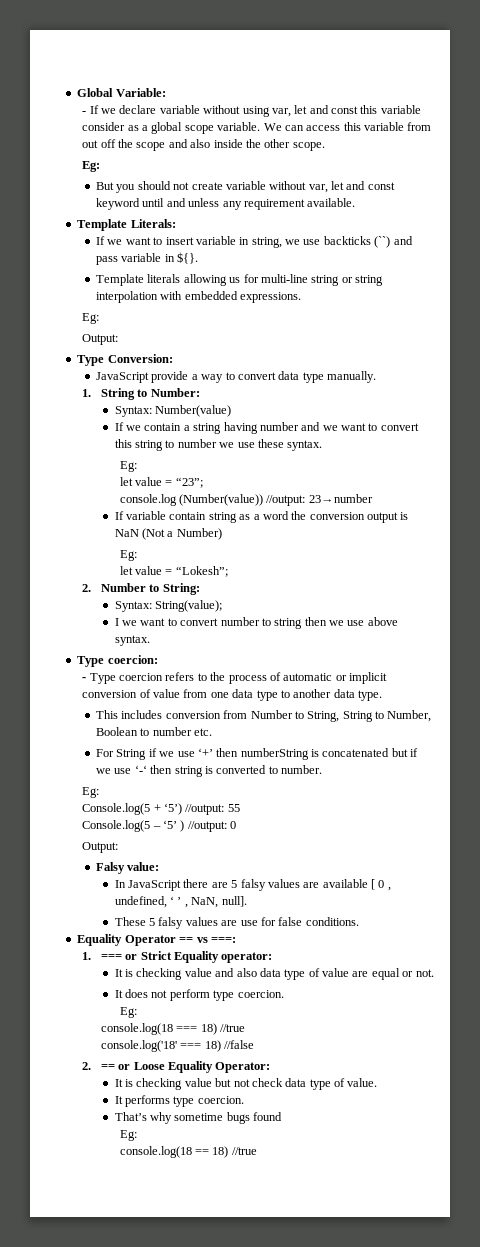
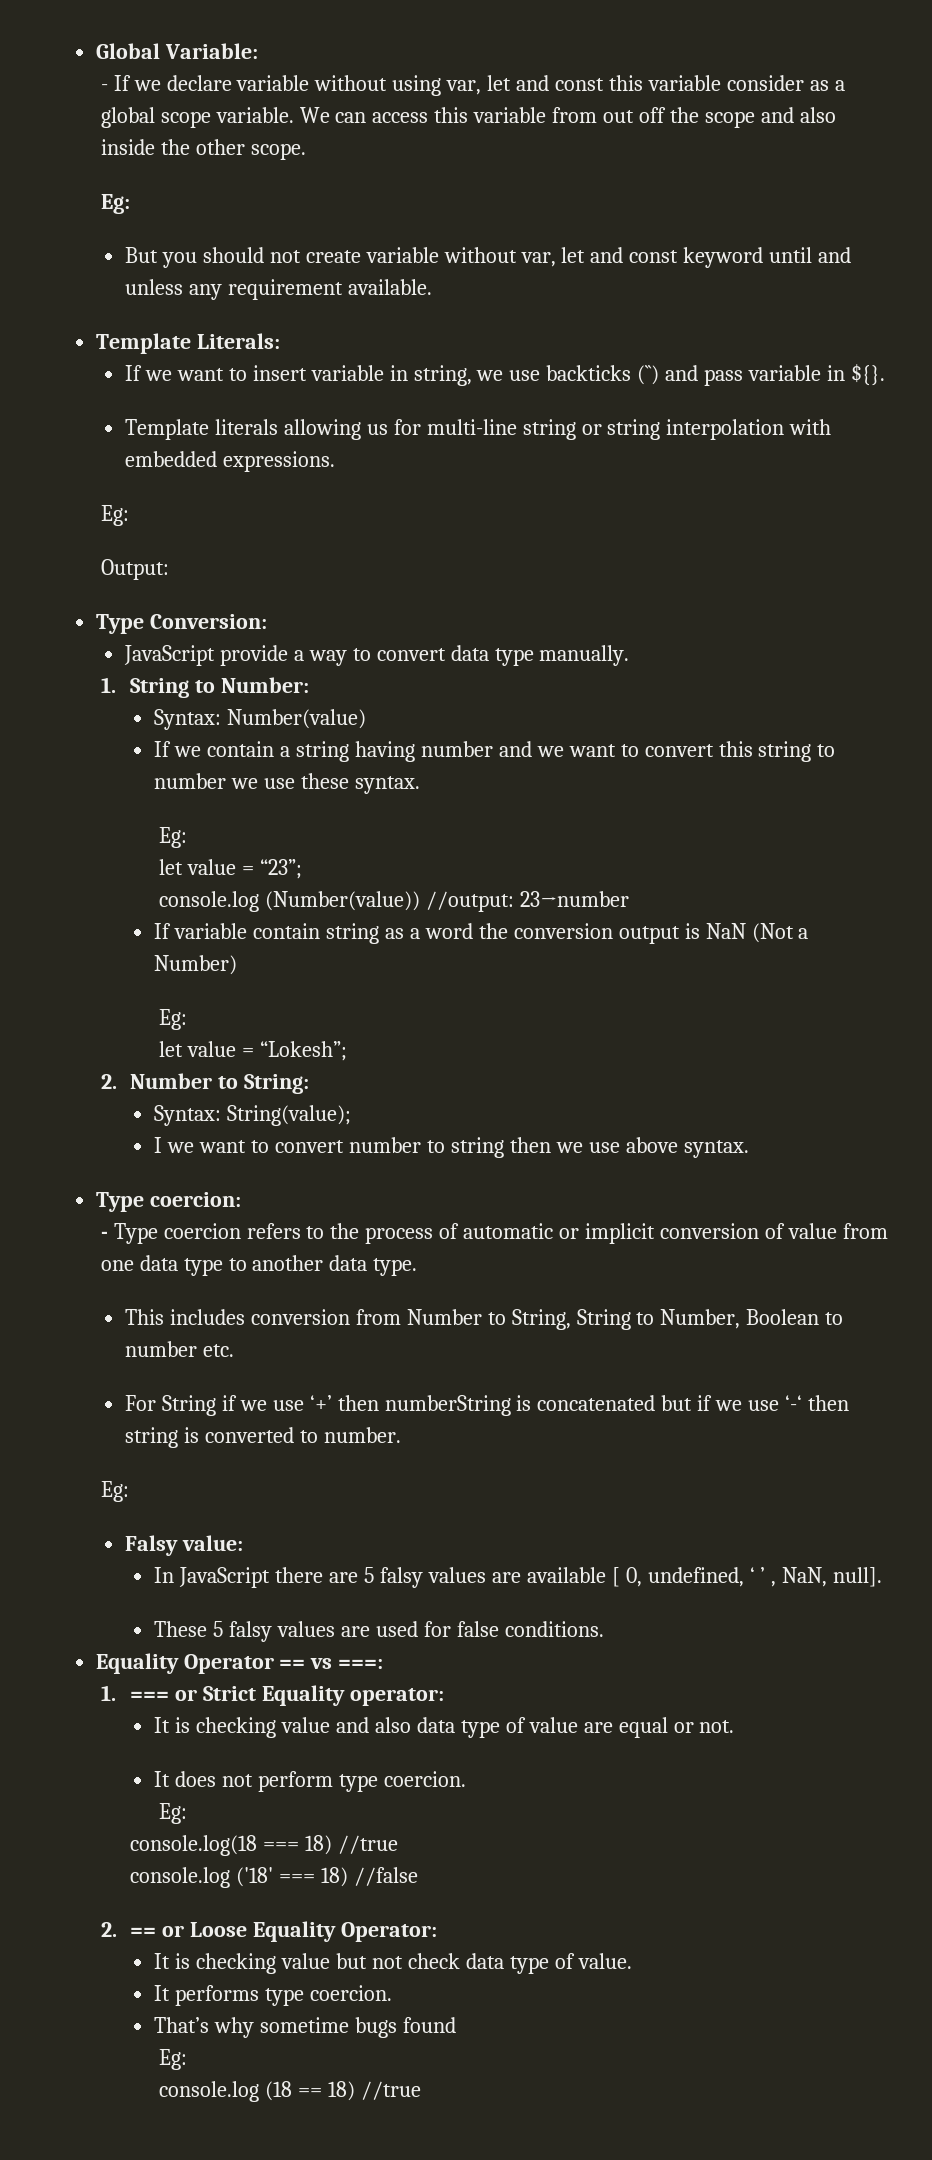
- Console.log(5 + ‘5’) //output: 55
- Console.log(5 – ‘5’ ) //output: 0
- Output:
- In JavaScript there are 5 falsy values are available [ 0 , undefined, ‘ ’ , NaN, null].
+ In JavaScript there are 5 falsy values are available [ 0, undefined, ‘ ’ , NaN, null].
- These 5 falsy values are use for false conditions.
+ These 5 falsy values are used for false conditions.
- console.log('18' === 18) //false
+ console.log ('18' === 18) //false
- console.log(18 == 18) //true
+ console.log (18 == 18) //true

